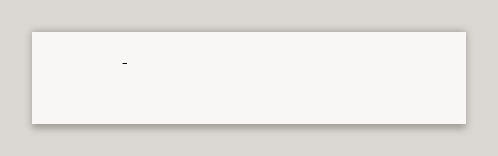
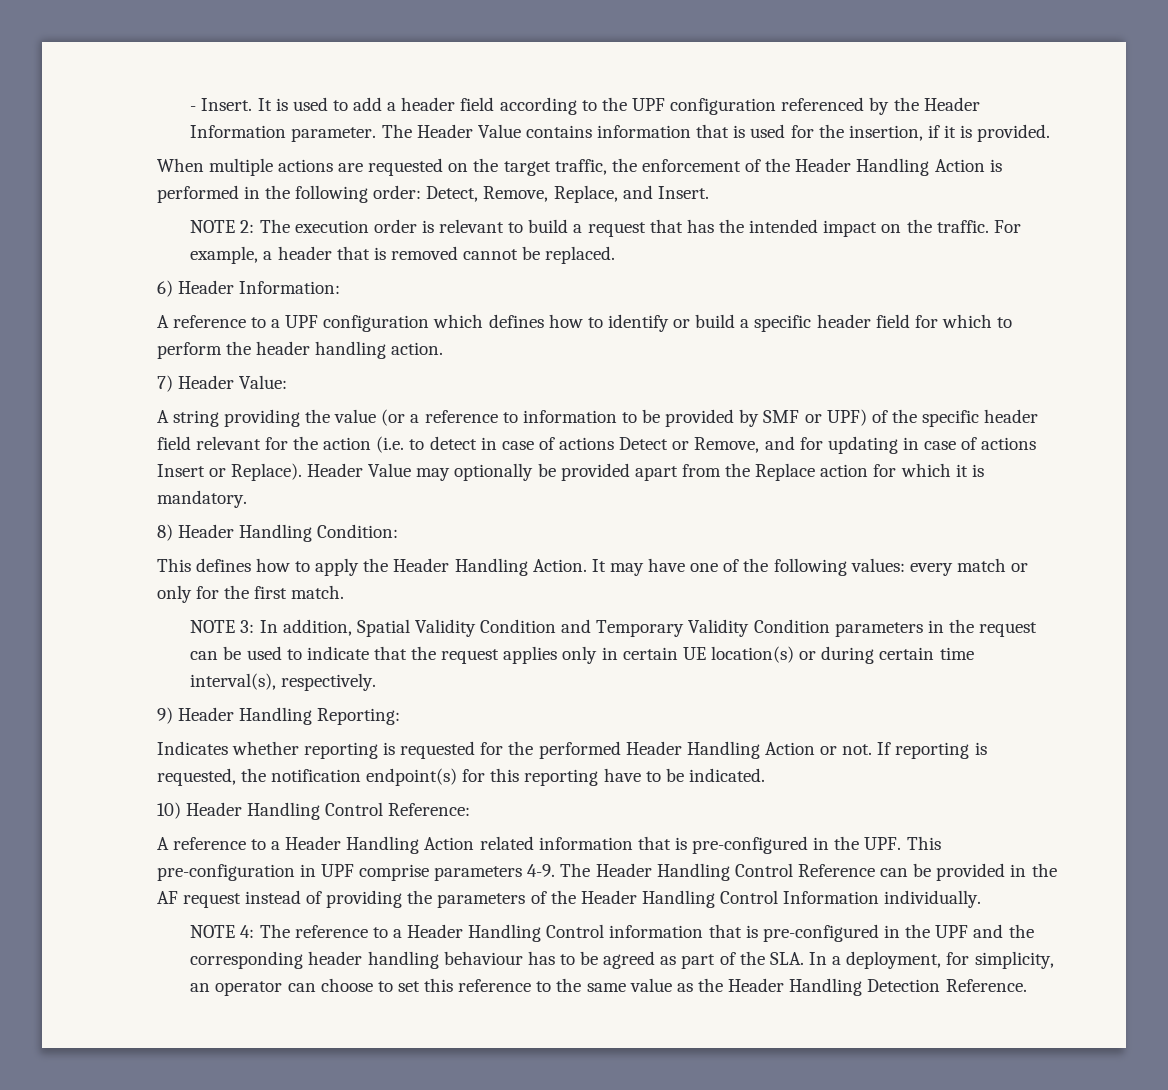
- -
+ - Insert. It is used to add a header field according to the UPF configuration referenced by the Header Information parameter. The Header Value contains information that is used for the insertion, if it is provided.
+ When multiple actions are requested on the target traffic, the enforcement of the Header Handling Action is performed in the following order: Detect, Remove, Replace, and Insert.
+ NOTE 2: The execution order is relevant to build a request that has the intended impact on the traffic. For example, a header that is removed cannot be replaced.
+ 6) Header Information:
+ A reference to a UPF configuration which defines how to identify or build a specific header field for which to perform the header handling action.
+ 7) Header Value:
+ A string providing the value (or a reference to information to be provided by SMF or UPF) of the specific header field relevant for the action (i.e. to detect in case of actions Detect or Remove, and for updating in case of actions Insert or Replace). Header Value may optionally be provided apart from the Replace action for which it is mandatory.
+ 8) Header Handling Condition:
+ This defines how to apply the Header Handling Action. It may have one of the following values: every match or only for the first match.
+ NOTE 3: In addition, Spatial Validity Condition and Temporary Validity Condition parameters in the request can be used to indicate that the request applies only in certain UE location(s) or during certain time interval(s), respectively.
+ 9) Header Handling Reporting:
+ Indicates whether reporting is requested for the performed Header Handling Action or not. If reporting is requested, the notification endpoint(s) for this reporting have to be indicated.
+ 10) Header Handling Control Reference:
+ A reference to a Header Handling Action related information that is pre-configured in the UPF. This pre-configuration in UPF comprise parameters 4-9. The Header Handling Control Reference can be provided in the AF request instead of providing the parameters of the Header Handling Control Information individually.
+ NOTE 4: The reference to a Header Handling Control information that is pre-configured in the UPF and the corresponding header handling behaviour has to be agreed as part of the SLA. In a deployment, for simplicity, an operator can choose to set this reference to the same value as the Header Handling Detection Reference.

